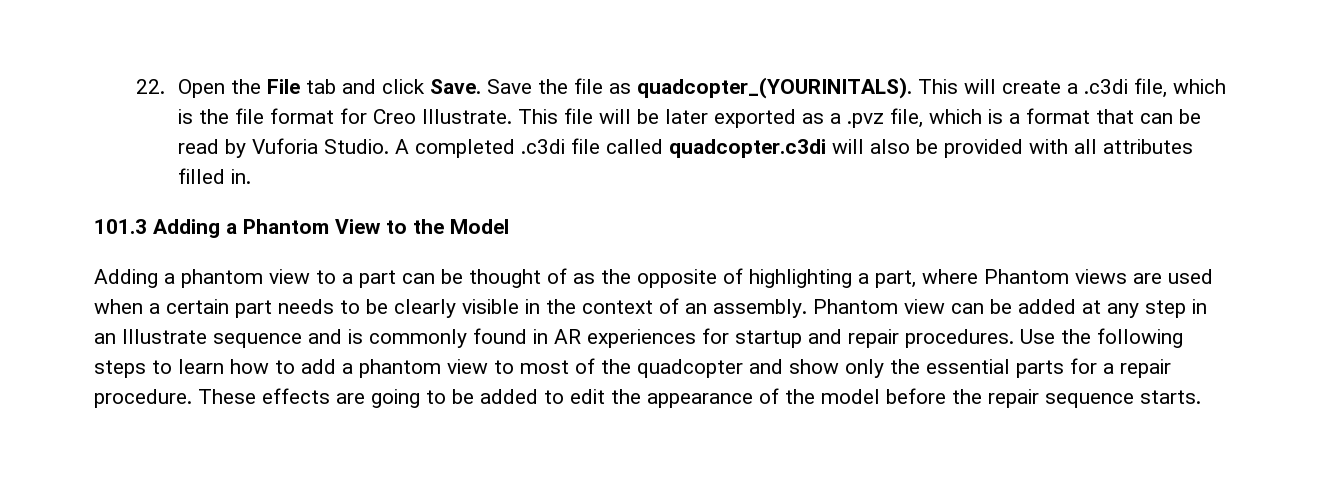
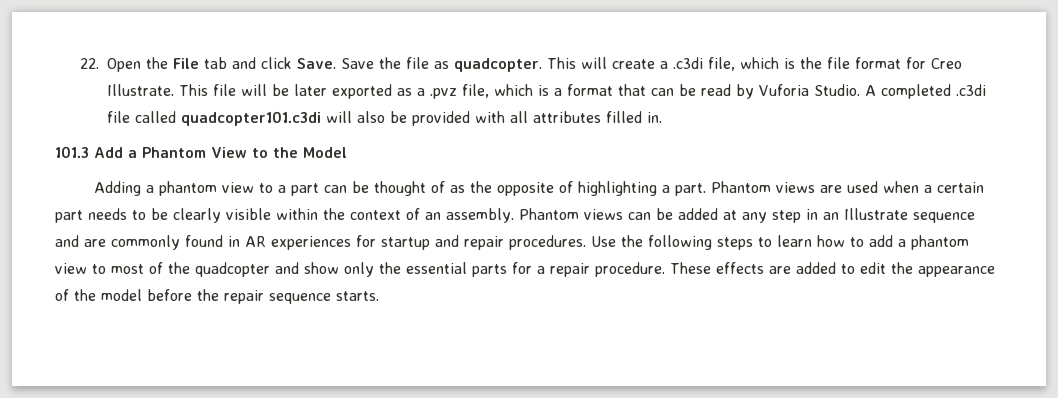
- Save the file as quadcopter_(YOURINITALS).
+ Save the file as quadcopter.
- A completed .c3di file called quadcopter.c3di will also be provided with all attributes filled in.
+ A completed .c3di file called quadcopter101.c3di will also be provided with all attributes filled in.
- 101.3 Adding a Phantom View to the Model
+ 101.3 Add a Phantom View to the Model
- Adding a phantom view to a part can be thought of as the opposite of highlighting a part, where Phantom views are used when a certain part needs to be clearly visible in the context of an assembly.
+ Adding a phantom view to a part can be thought of as the opposite of highlighting a part. Phantom views are used when a certain part needs to be clearly visible within the context of an assembly.
- Phantom view can be added at any step in an Illustrate sequence and is commonly found in AR experiences for startup and repair procedures.
+ Phantom views can be added at any step in an Illustrate sequence and are commonly found in AR experiences for startup and repair procedures.
- These effects are going to be added to edit the appearance of the model before the repair sequence starts.
+ These effects are added to edit the appearance of the model before the repair sequence starts.

